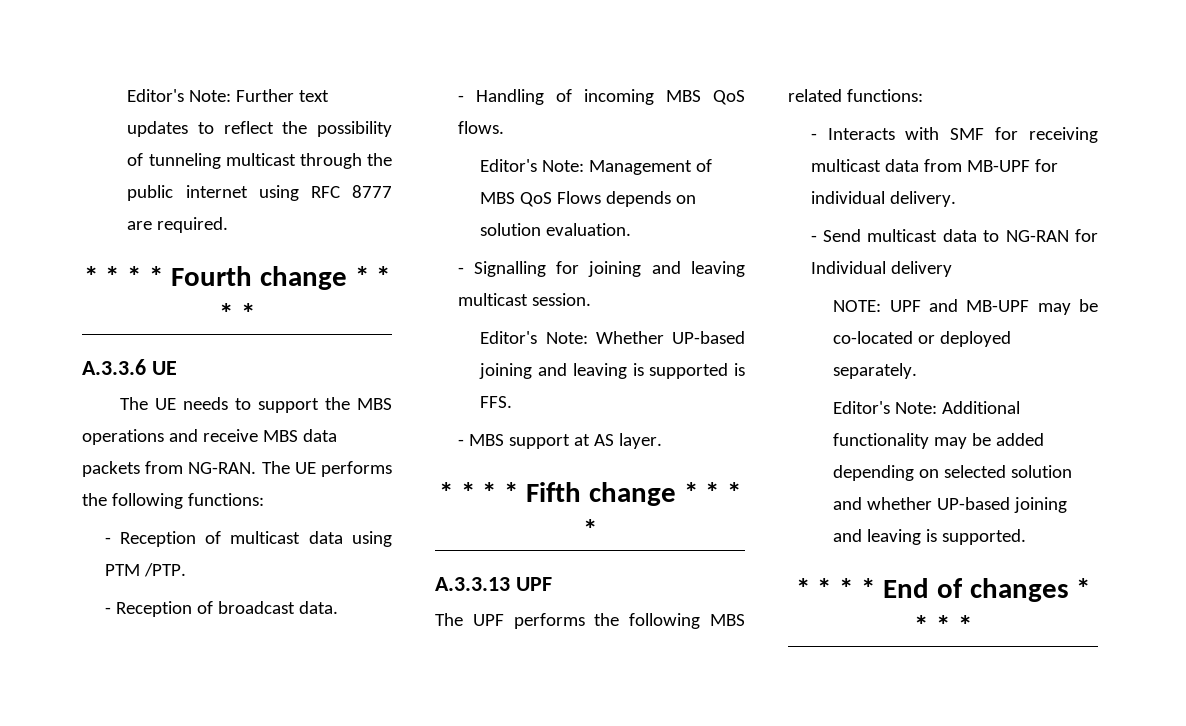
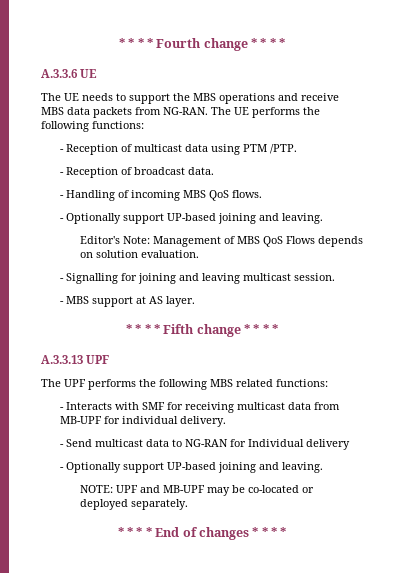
- Editor's Note: Further text updates to reflect the possibility of tunneling multicast through the public internet using RFC 8777 are required.
  - Handling of incoming MBS QoS flows.
+ - Optionally support UP-based joining and leaving.
- Editor's Note: Whether UP-based joining and leaving is supported is FFS.
  - Send multicast data to NG-RAN for Individual delivery
+ - Optionally support UP-based joining and leaving.
- Editor's Note: Additional functionality may be added depending on selected solution and whether UP-based joining and leaving is supported.

